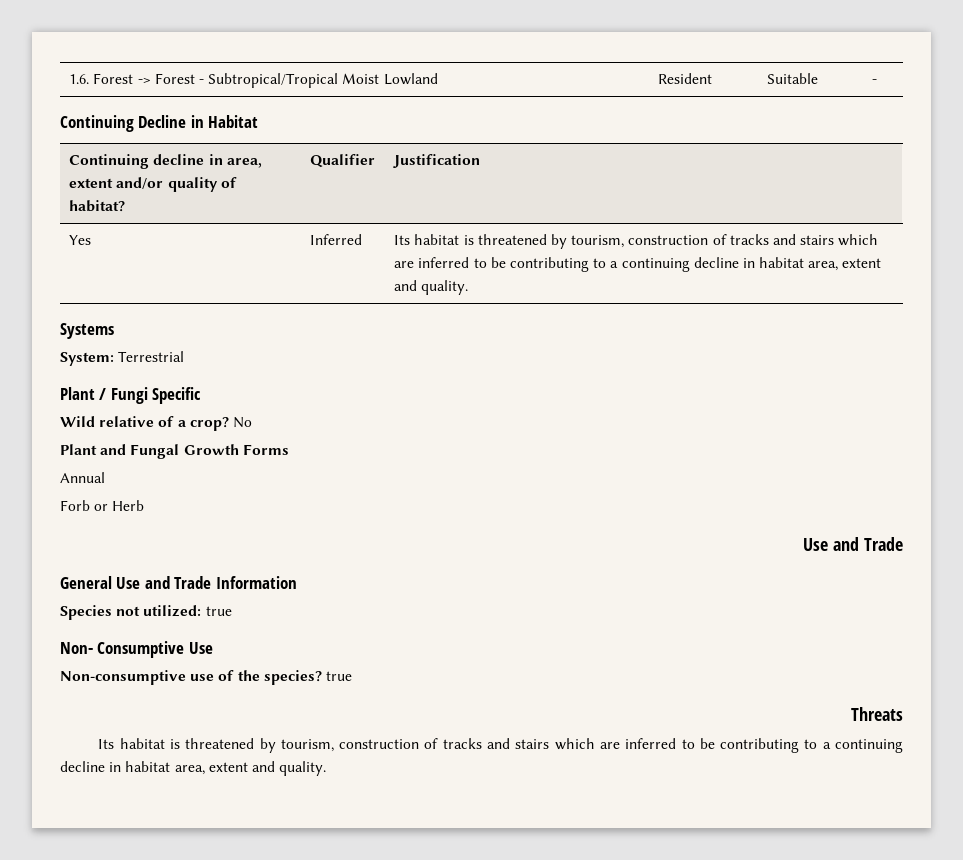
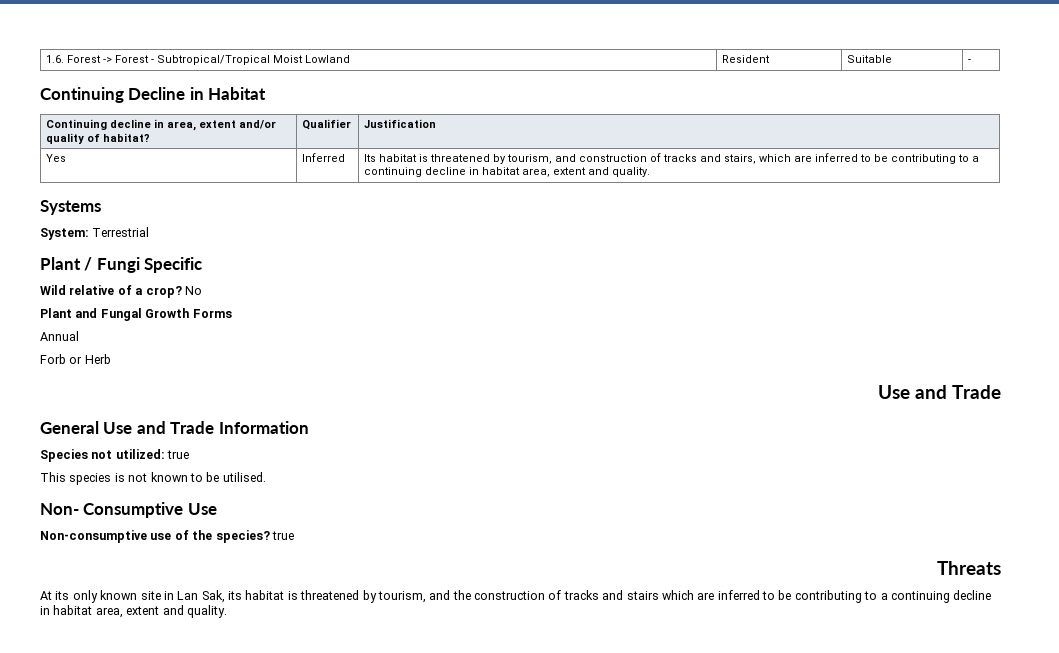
- Yes | Inferred | Its habitat is threatened by tourism, construction of tracks and stairs which are inferred to be contributing to a continuing decline in habitat area, extent and quality.
+ Yes | Inferred | Its habitat is threatened by tourism, and construction of tracks and stairs, which are inferred to be contributing to a continuing decline in habitat area, extent and quality.
+ This species is not known to be utilised.
  Threats
- Its habitat is threatened by tourism, construction of tracks and stairs which are inferred to be contributing to a continuing decline in habitat area, extent and quality.
+ At its only known site in Lan Sak, its habitat is threatened by tourism, and the construction of tracks and stairs which are inferred to be contributing to a continuing decline in habitat area, extent and quality.

